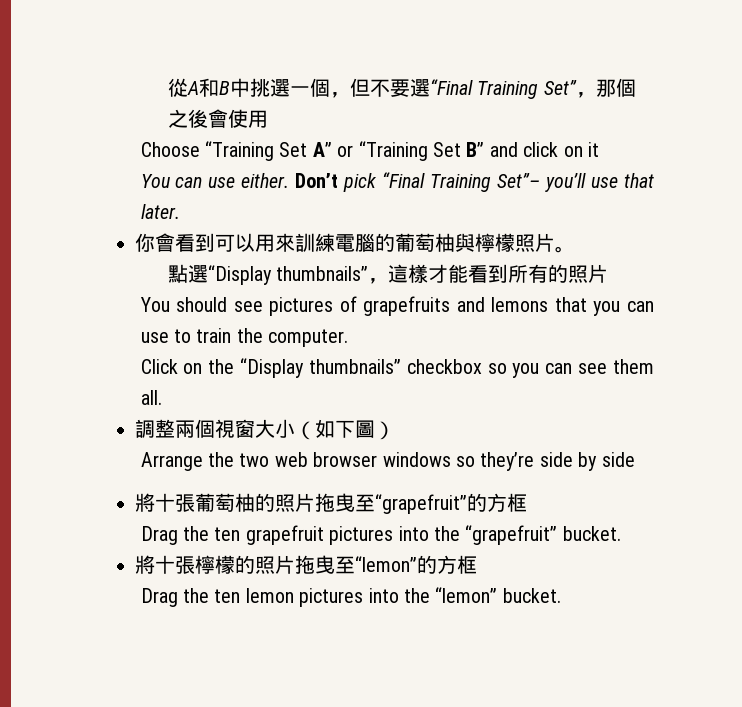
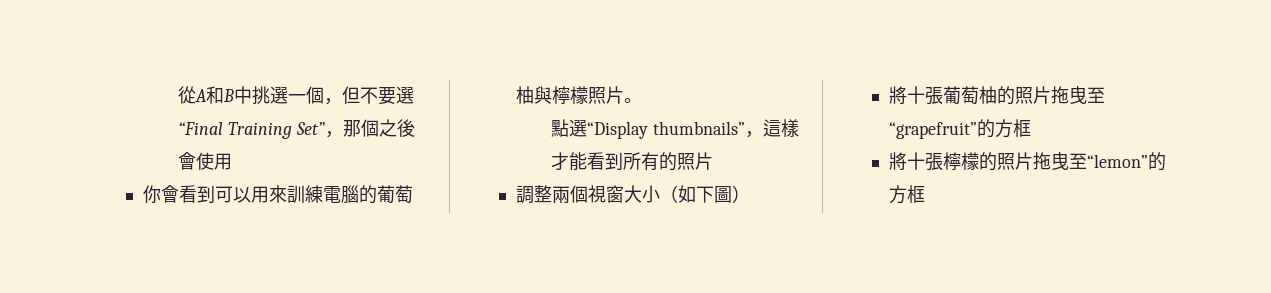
- Choose “Training Set A” or “Training Set B” and click on it
- You can use either. Don’t pick “Final Training Set”– you’ll use that later.
- You should see pictures of grapefruits and lemons that you can use to train the computer.
- Click on the “Display thumbnails” checkbox so you can see them all.
- Arrange the two web browser windows so they’re side by side
- Drag the ten grapefruit pictures into the “grapefruit” bucket.
- Drag the ten lemon pictures into the “lemon” bucket.

